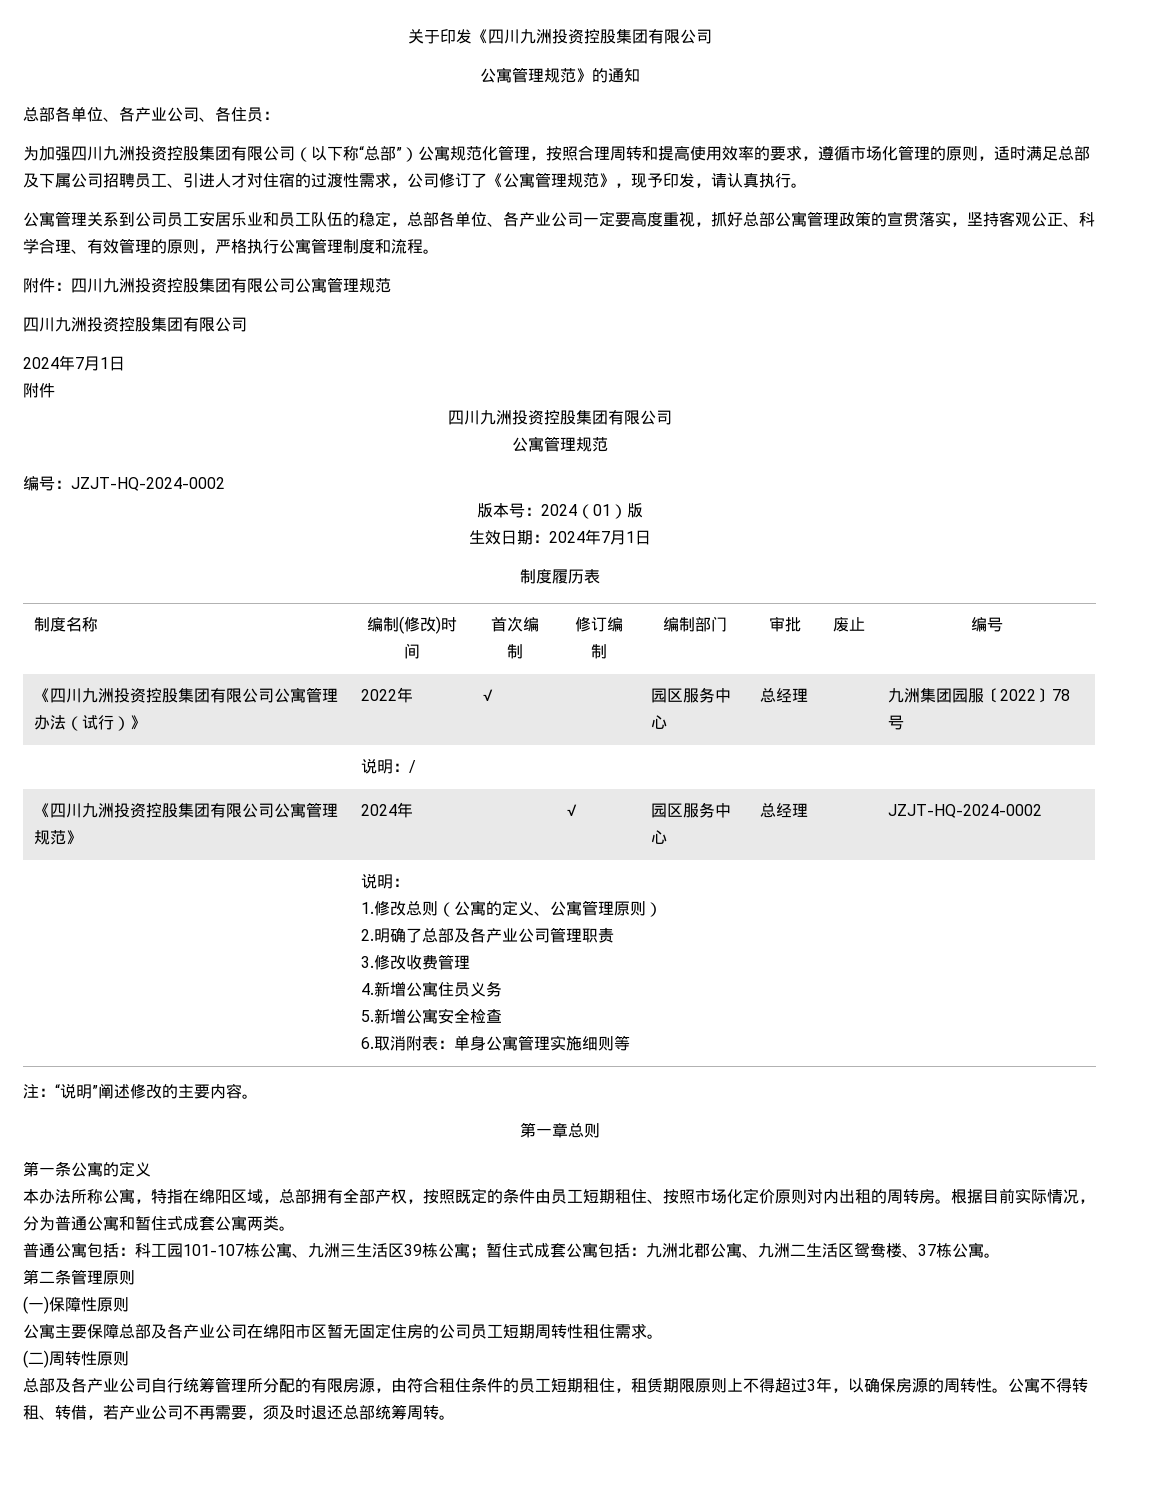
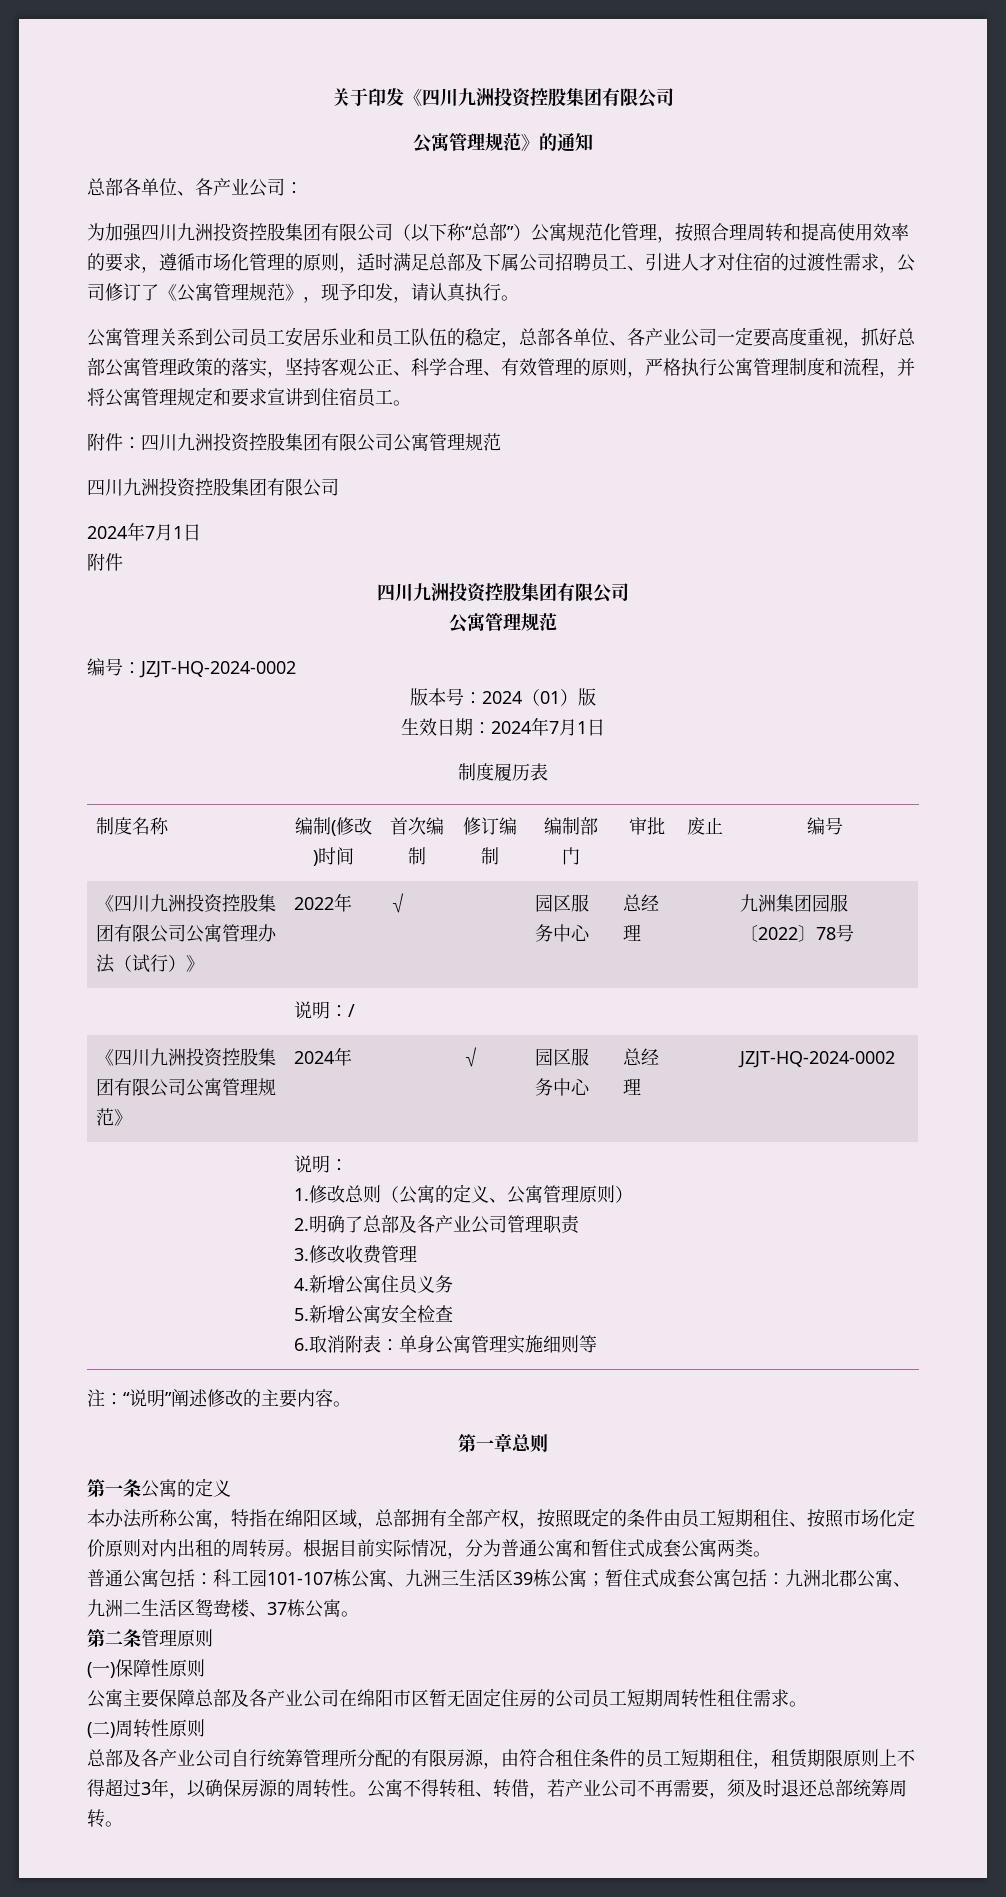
- 总部各单位、各产业公司、各住员：
+ 总部各单位、各产业公司：
- 公寓管理关系到公司员工安居乐业和员工队伍的稳定，总部各单位、各产业公司一定要高度重视，抓好总部公寓管理政策的宣贯落实，坚持客观公正、科学合理、有效管理的原则，严格执行公寓管理制度和流程。
+ 公寓管理关系到公司员工安居乐业和员工队伍的稳定，总部各单位、各产业公司一定要高度重视，抓好总部公寓管理政策的落实，坚持客观公正、科学合理、有效管理的原则，严格执行公寓管理制度和流程，并将公寓管理规定和要求宣讲到住宿员工。

